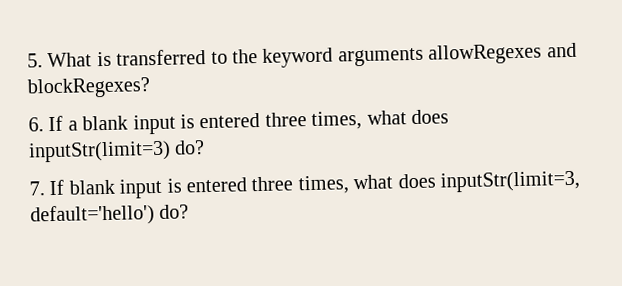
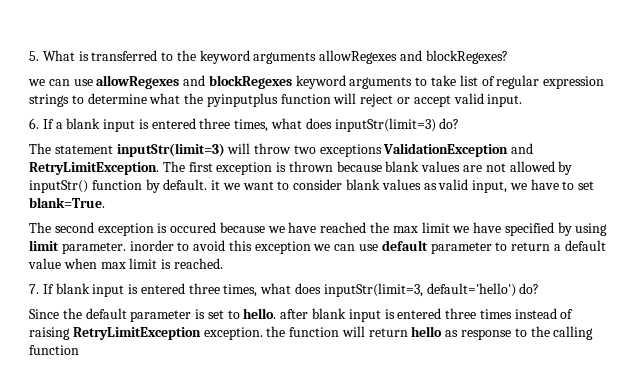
+ we can use allowRegexes and blockRegexes keyword arguments to take list of regular expression strings to determine what the pyinputplus function will reject or accept valid input.
+ The statement inputStr(limit=3) will throw two exceptions ValidationException and RetryLimitException. The first exception is thrown because blank values are not allowed by inputStr() function by default. it we want to consider blank values as valid input, we have to set blank=True.
+ The second exception is occured because we have reached the max limit we have specified by using limit parameter. inorder to avoid this exception we can use default parameter to return a default value when max limit is reached.
+ Since the default parameter is set to hello. after blank input is entered three times instead of raising RetryLimitException exception. the function will return hello as response to the calling function

